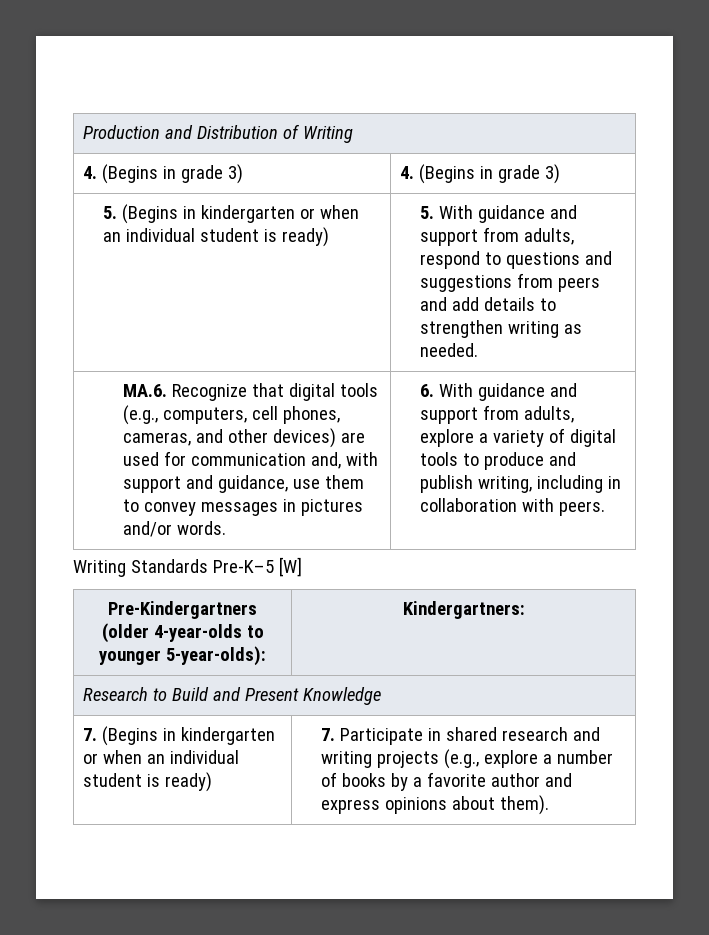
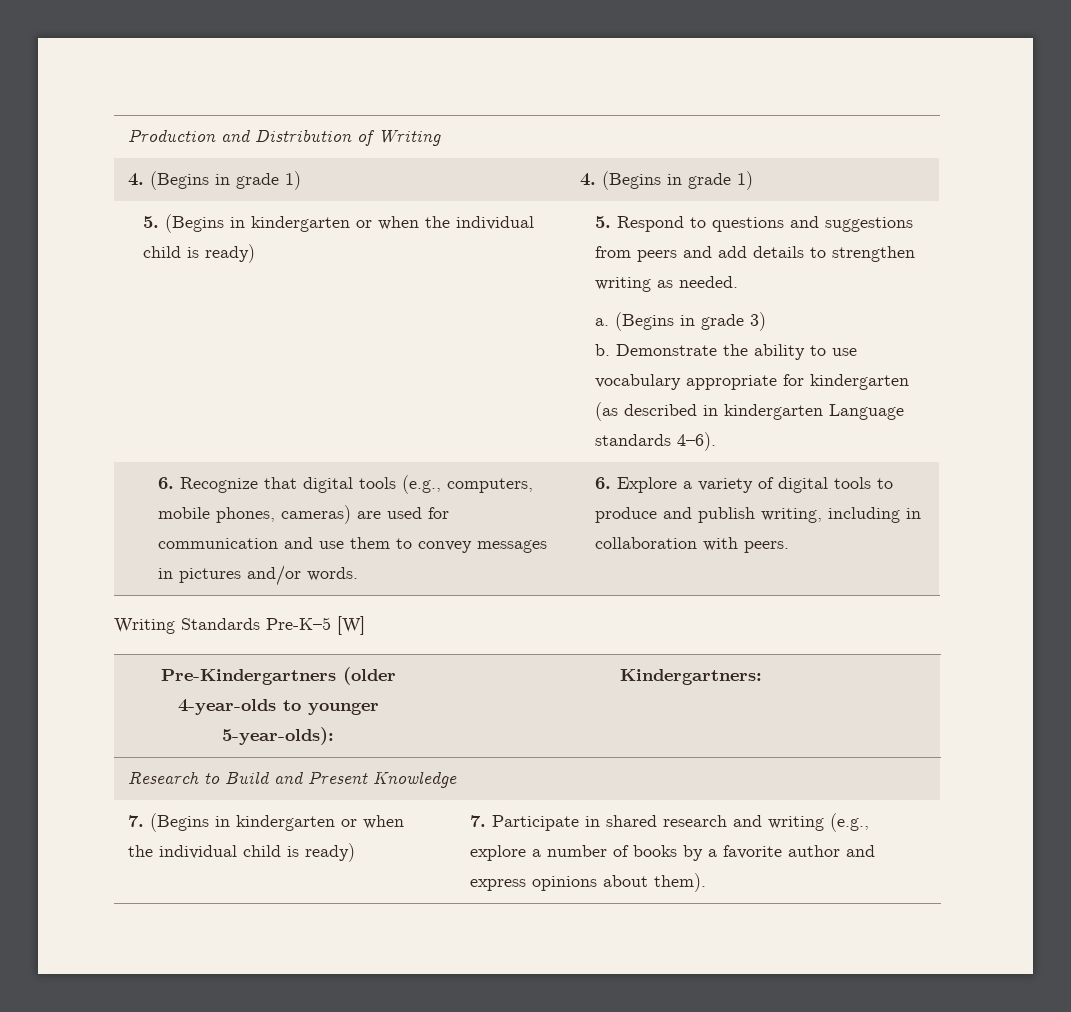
- 4. (Begins in grade 3) | 4. (Begins in grade 3)
+ 4. (Begins in grade 1) | 4. (Begins in grade 1)
- 5. (Begins in kindergarten or when an individual student is ready)
+ 5. (Begins in kindergarten or when the individual child is ready)
- 5. With guidance and support from adults, respond to questions and suggestions from peers and add details to strengthen writing as needed.
+ 5. Respond to questions and suggestions from peers and add details to strengthen writing as needed.
- MA.6. Recognize that digital tools (e.g., computers, cell phones, cameras, and other devices) are used for communication and, with support and guidance, use them to convey messages in pictures and/or words.
+ a. (Begins in grade 3)
+ b. Demonstrate the ability to use vocabulary appropriate for kindergarten (as described in kindergarten Language standards 4–6).
+ 6. Recognize that digital tools (e.g., computers, mobile phones, cameras) are used for communication and use them to convey messages in pictures and/or words.
- 6. With guidance and support from adults, explore a variety of digital tools to produce and publish writing, including in collaboration with peers.
+ 6. Explore a variety of digital tools to produce and publish writing, including in collaboration with peers.
- 7. (Begins in kindergarten or when an individual student is ready) | 7. Participate in shared research and writing projects (e.g., explore a number of books by a favorite author and express opinions about them).
+ 7. (Begins in kindergarten or when the individual child is ready) | 7. Participate in shared research and writing (e.g., explore a number of books by a favorite author and express opinions about them).

